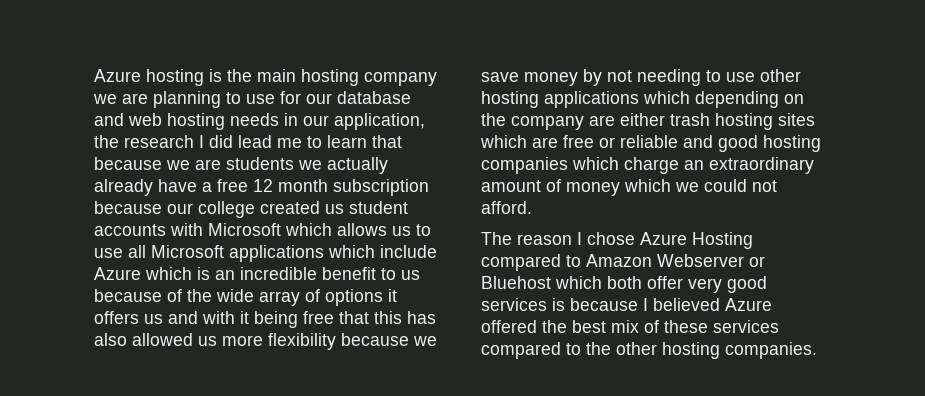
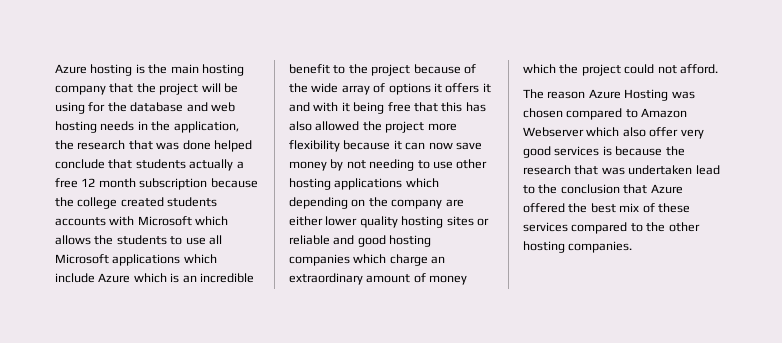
- Azure hosting is the main hosting company we are planning to use for our database and web hosting needs in our application, the research I did lead me to learn that because we are students we actually already have a free 12 month subscription because our college created us student accounts with Microsoft which allows us to use all Microsoft applications which include Azure which is an incredible benefit to us because of the wide array of options it offers us and with it being free that this has also allowed us more flexibility because we save money by not needing to use other hosting applications which depending on the company are either trash hosting sites which are free or reliable and good hosting companies which charge an extraordinary amount of money which we could not afford.
+ Azure hosting is the main hosting company that the project will be using for the database and web hosting needs in the application, the research that was done helped conclude that students actually a free 12 month subscription because the college created students accounts with Microsoft which allows the students to use all Microsoft applications which include Azure which is an incredible benefit to the project because of the wide array of options it offers it and with it being free that this has also allowed the project more flexibility because it can now save money by not needing to use other hosting applications which depending on the company are either lower quality hosting sites or reliable and good hosting companies which charge an extraordinary amount of money which the project could not afford.
- The reason I chose Azure Hosting compared to Amazon Webserver or Bluehost which both offer very good services is because I believed Azure offered the best mix of these services compared to the other hosting companies.
+ The reason Azure Hosting was chosen compared to Amazon Webserver which also offer very good services is because the research that was undertaken lead to the conclusion that Azure offered the best mix of these services compared to the other hosting companies.

